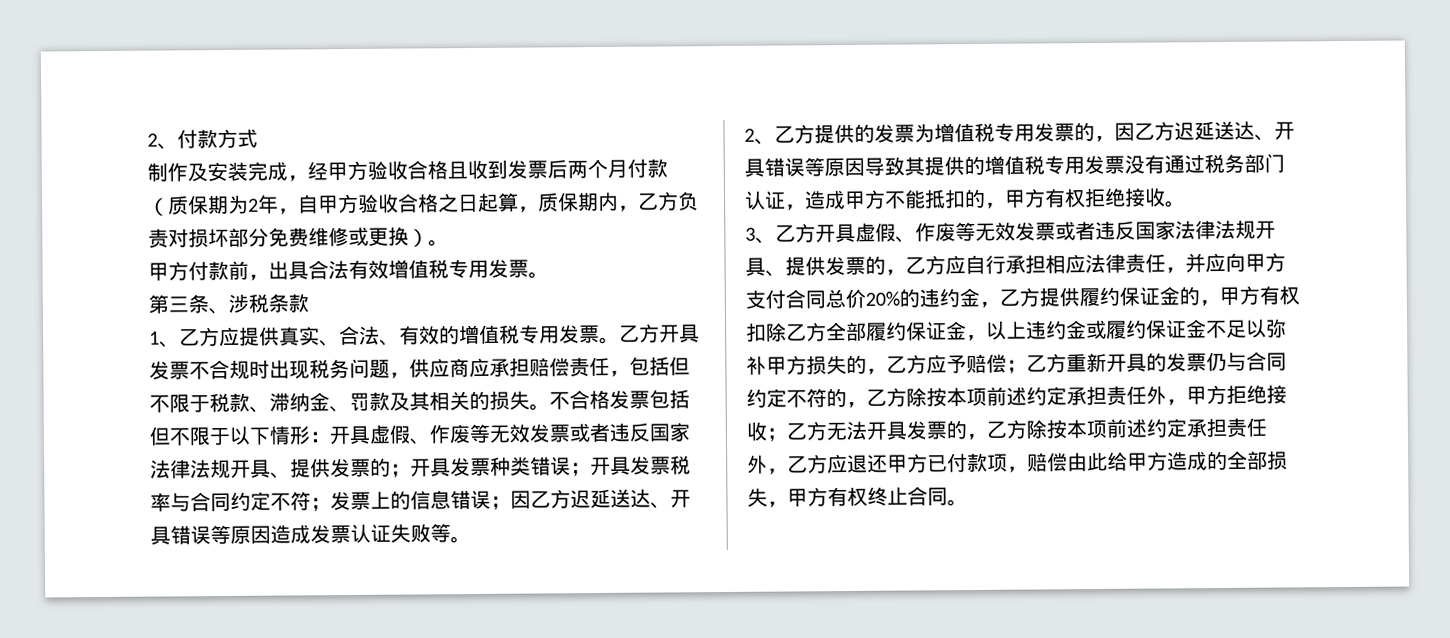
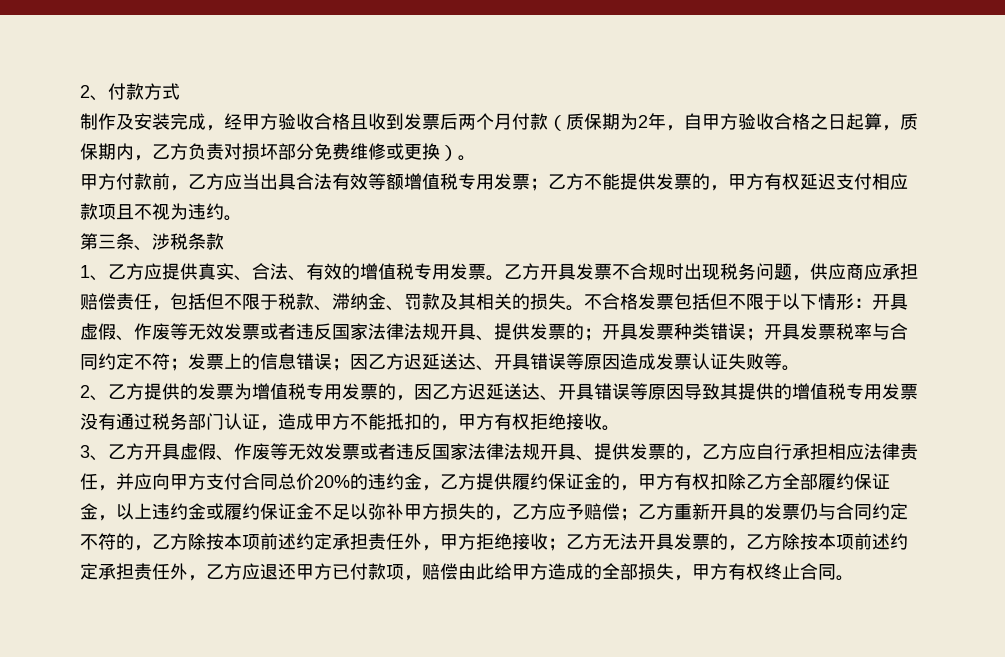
- 甲方付款前，出具合法有效增值税专用发票。
+ 甲方付款前，乙方应当出具合法有效等额增值税专用发票；乙方不能提供发票的，甲方有权延迟支付相应款项且不视为违约。

